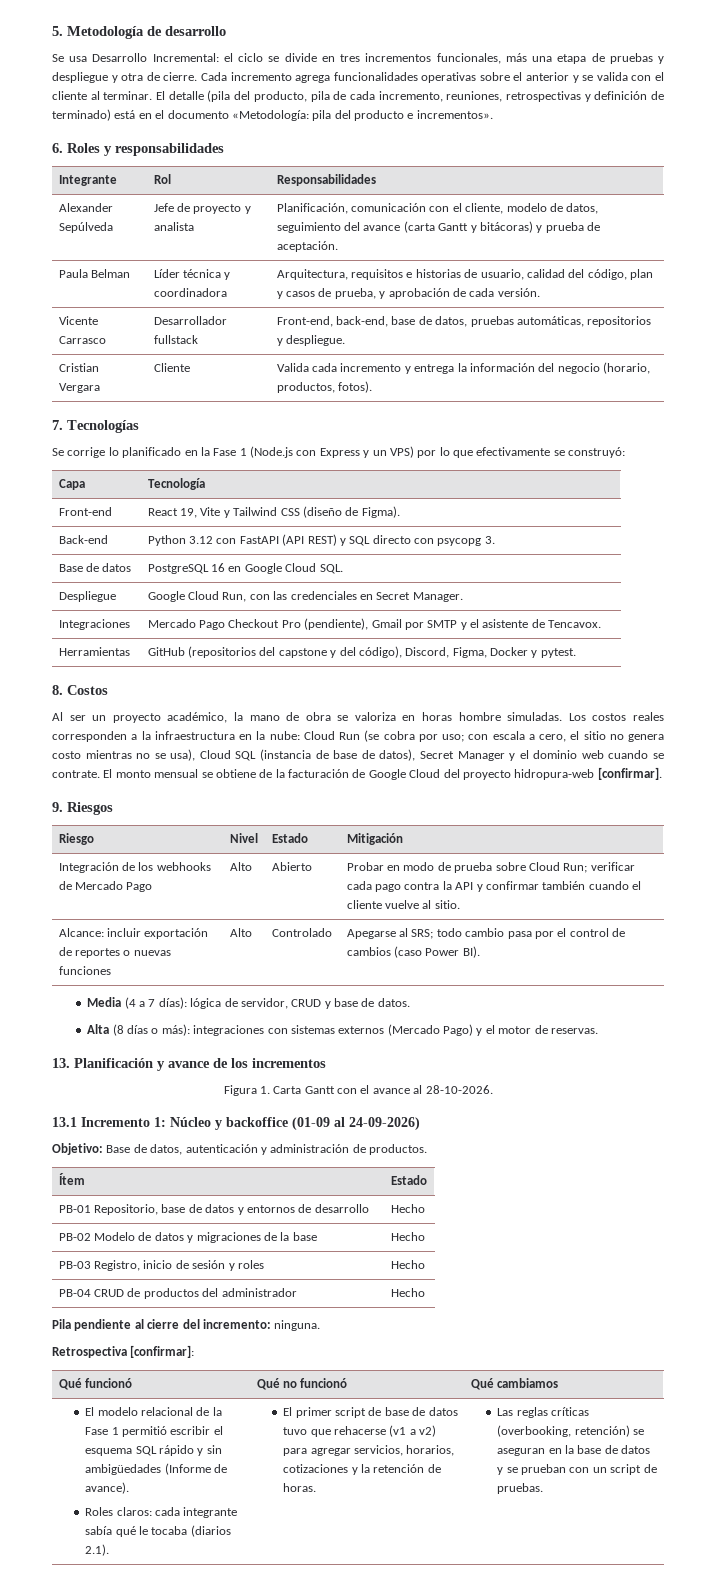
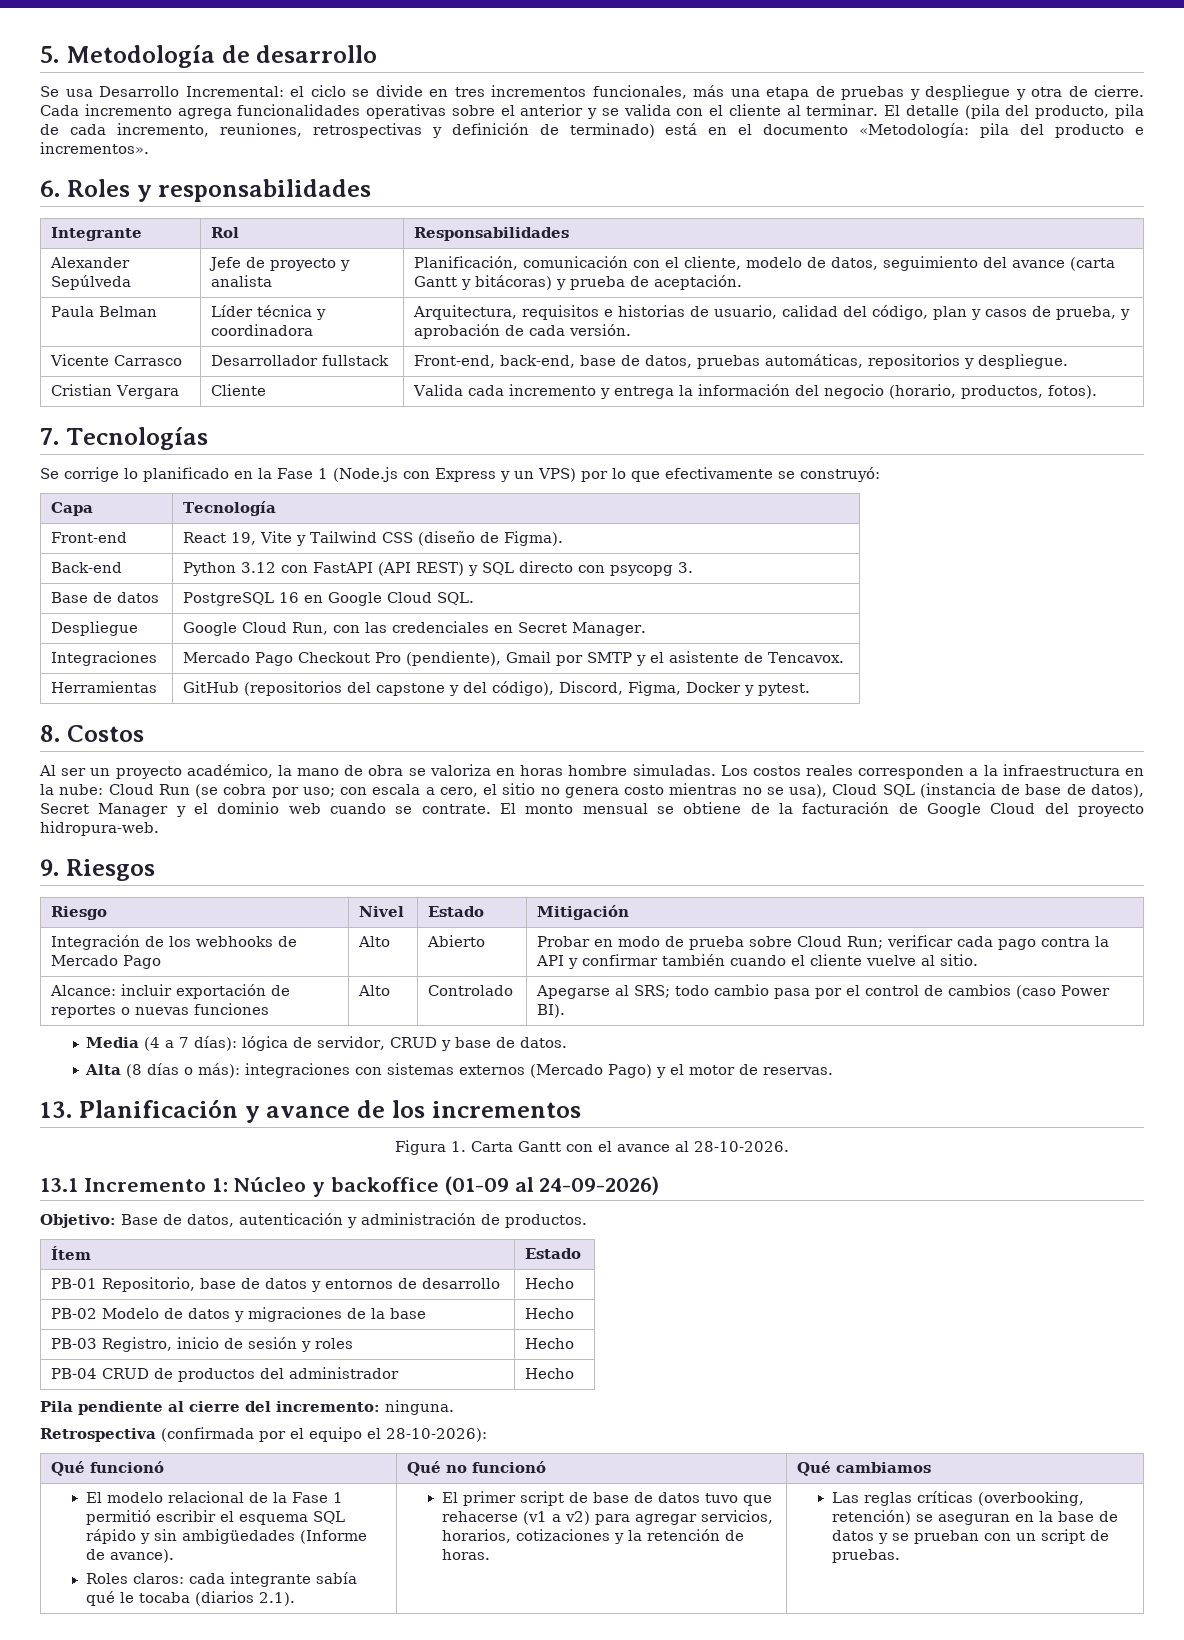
- El monto mensual se obtiene de la facturación de Google Cloud del proyecto hidropura-web [confirmar].
+ El monto mensual se obtiene de la facturación de Google Cloud del proyecto hidropura-web.
- Retrospectiva [confirmar]:
+ Retrospectiva (confirmada por el equipo el 28-10-2026):

